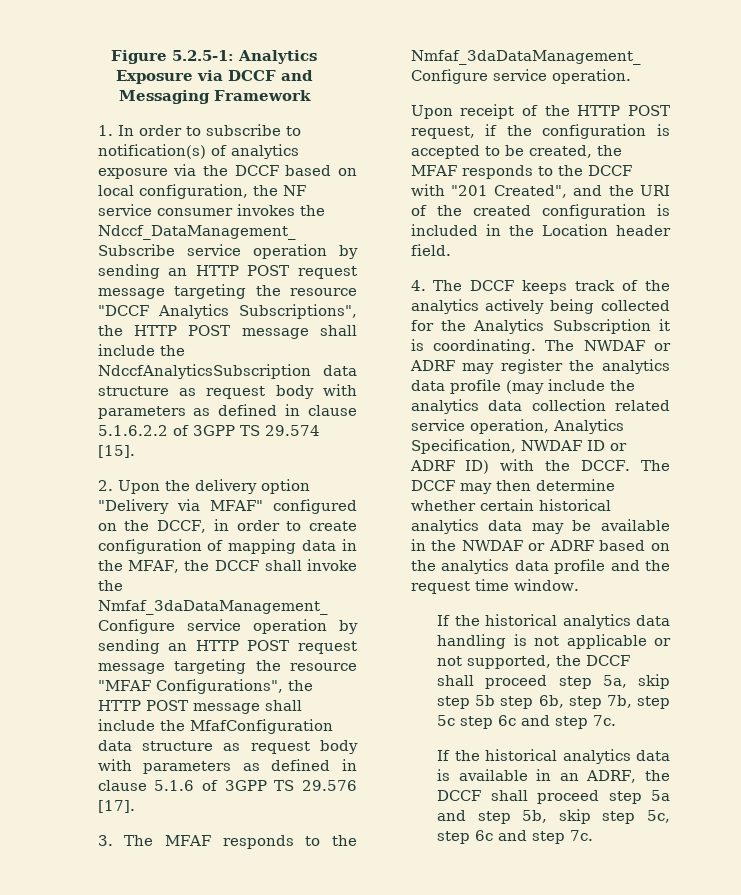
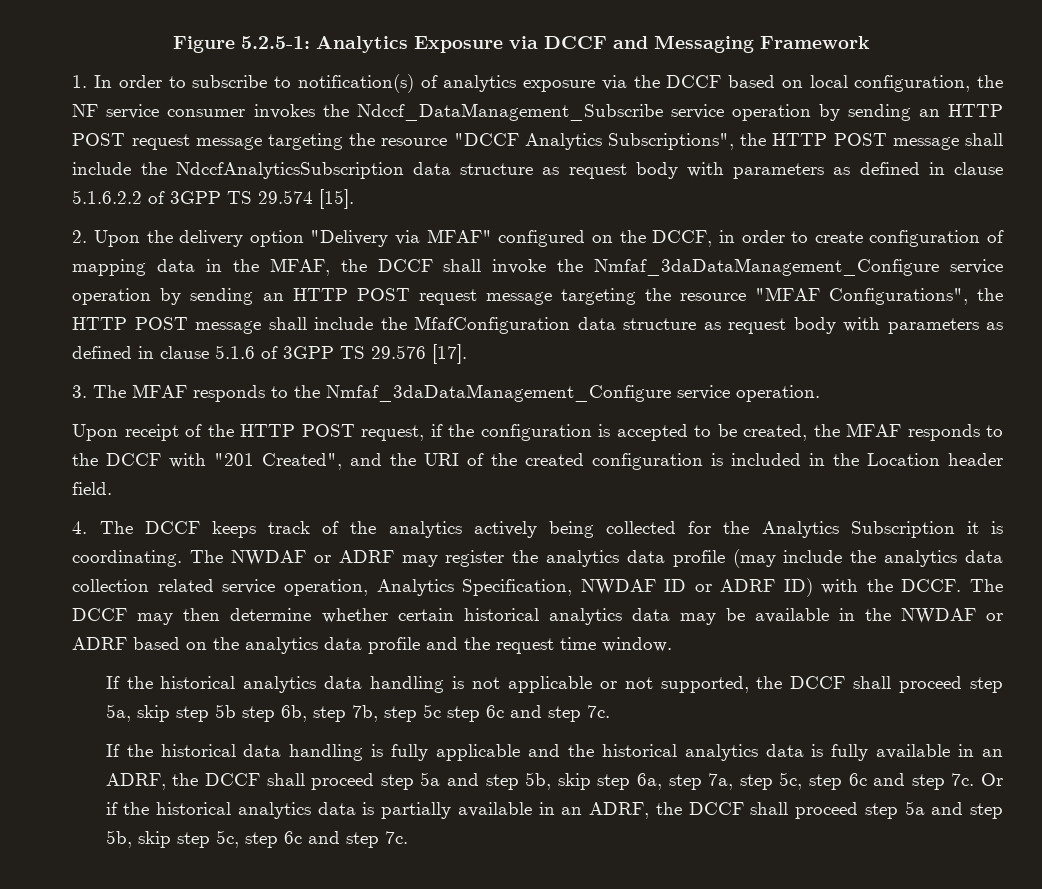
- If the historical analytics data is available in an ADRF, the DCCF shall proceed step 5a and step 5b, skip step 5c, step 6c and step 7c.
+ If the historical data handling is fully applicable and the historical analytics data is fully available in an ADRF, the DCCF shall proceed step 5a and step 5b, skip step 6a, step 7a, step 5c, step 6c and step 7c. Or if the historical analytics data is partially available in an ADRF, the DCCF shall proceed step 5a and step 5b, skip step 5c, step 6c and step 7c.

